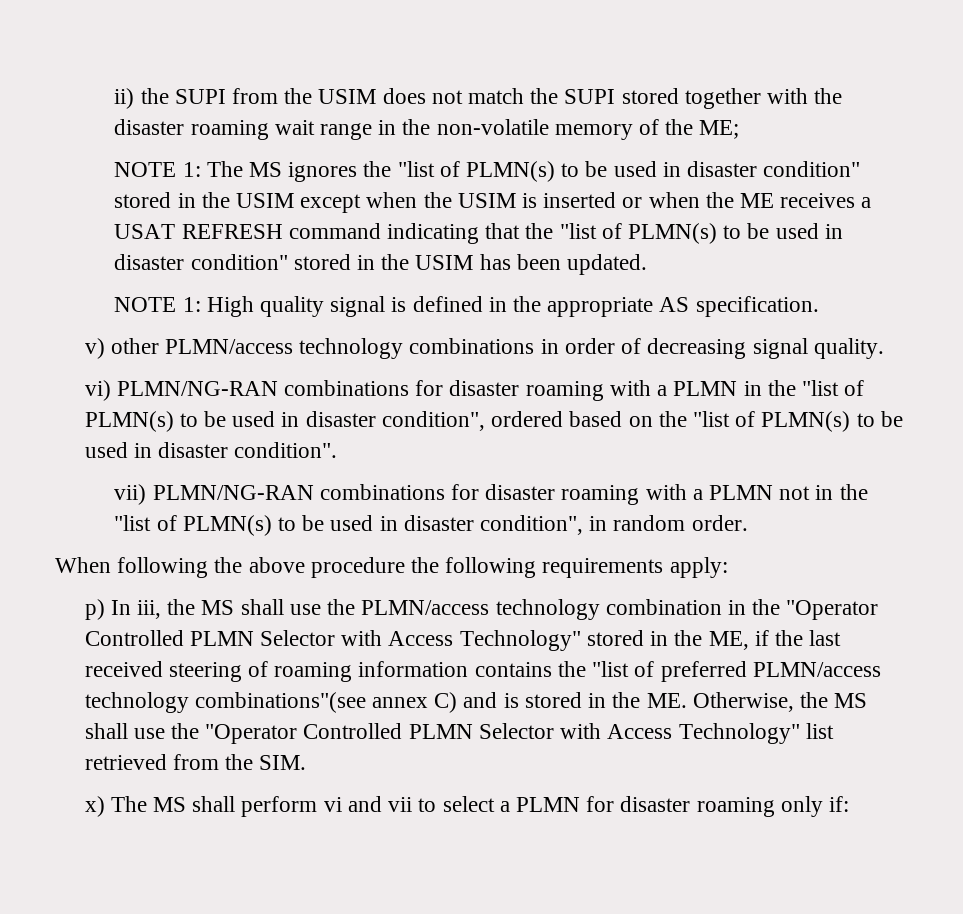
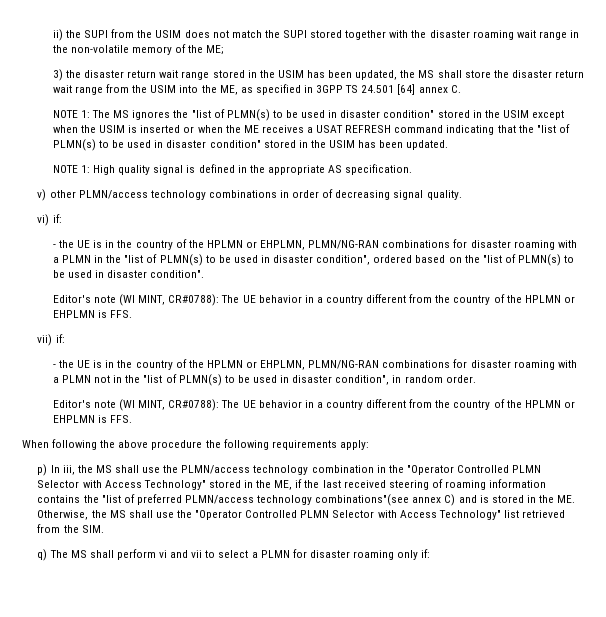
+ 3) the disaster return wait range stored in the USIM has been updated, the MS shall store the disaster return wait range from the USIM into the ME, as specified in 3GPP TS 24.501 [64] annex C.
- vi) PLMN/NG-RAN combinations for disaster roaming with a PLMN in the "list of PLMN(s) to be used in disaster condition", ordered based on the "list of PLMN(s) to be used in disaster condition".
- vii) PLMN/NG-RAN combinations for disaster roaming with a PLMN not in the "list of PLMN(s) to be used in disaster condition", in random order.
+ vi) if:
+ - the UE is in the country of the HPLMN or EHPLMN, PLMN/NG-RAN combinations for disaster roaming with a PLMN in the "list of PLMN(s) to be used in disaster condition", ordered based on the "list of PLMN(s) to be used in disaster condition".
+ Editor's note (WI MINT, CR#0788): The UE behavior in a country different from the country of the HPLMN or EHPLMN is FFS.
+ vii) if:
+ - the UE is in the country of the HPLMN or EHPLMN, PLMN/NG-RAN combinations for disaster roaming with a PLMN not in the "list of PLMN(s) to be used in disaster condition", in random order.
+ Editor's note (WI MINT, CR#0788): The UE behavior in a country different from the country of the HPLMN or EHPLMN is FFS.
- x) The MS shall perform vi and vii to select a PLMN for disaster roaming only if:
+ q) The MS shall perform vi and vii to select a PLMN for disaster roaming only if:

